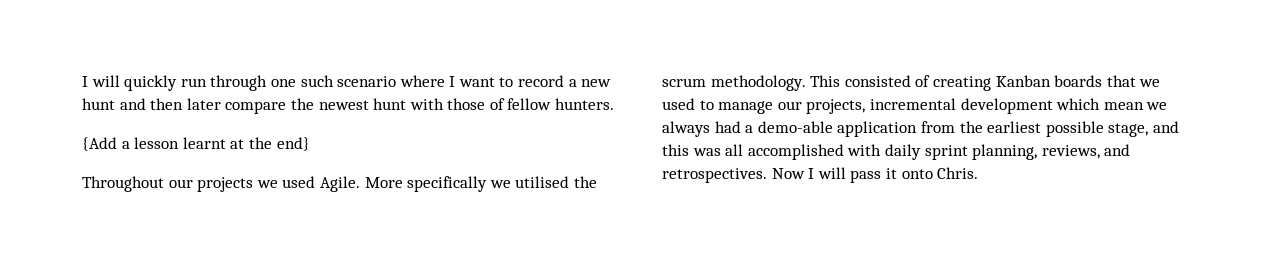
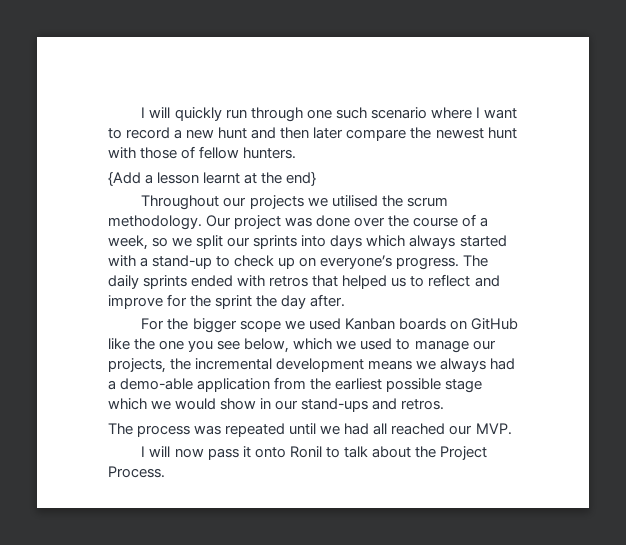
- Throughout our projects we used Agile. More specifically we utilised the scrum methodology. This consisted of creating Kanban boards that we used to manage our projects, incremental development which mean we always had a demo-able application from the earliest possible stage, and this was all accomplished with daily sprint planning, reviews, and retrospectives. Now I will pass it onto Chris.
+ Throughout our projects we utilised the scrum methodology. Our project was done over the course of a week, so we split our sprints into days which always started with a stand-up to check up on everyone’s progress. The daily sprints ended with retros that helped us to reflect and improve for the sprint the day after.
+ For the bigger scope we used Kanban boards on GitHub like the one you see below, which we used to manage our projects, the incremental development means we always had a demo-able application from the earliest possible stage which we would show in our stand-ups and retros.
+ The process was repeated until we had all reached our MVP.
+ I will now pass it onto Ronil to talk about the Project Process.

